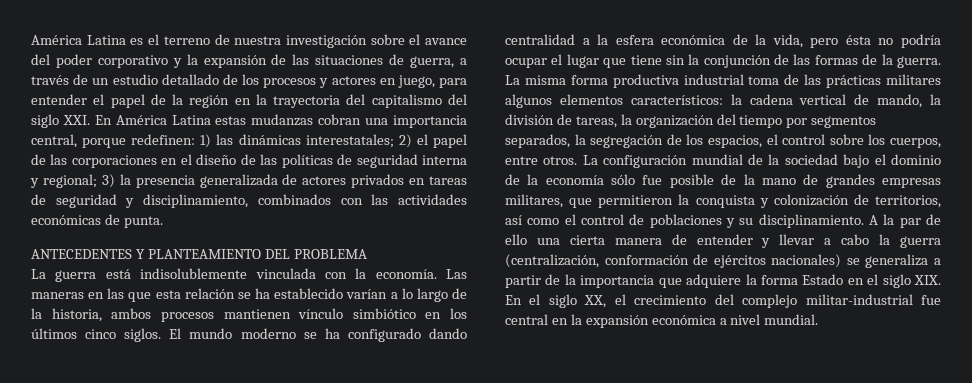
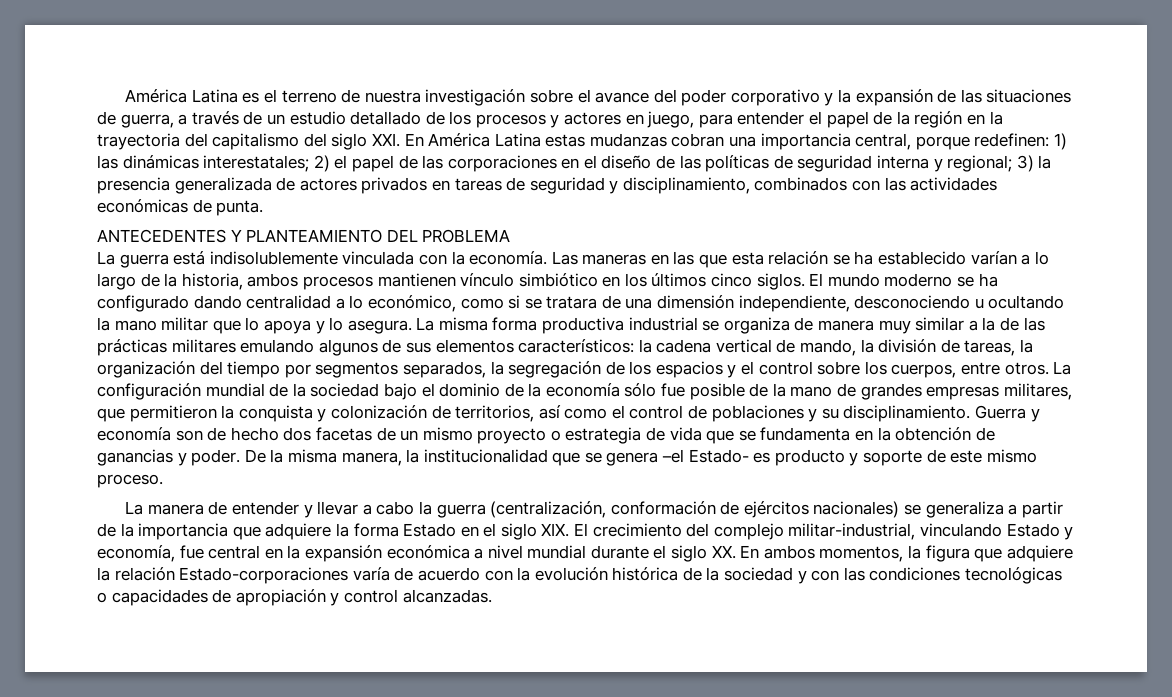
- El mundo moderno se ha configurado dando centralidad a la esfera económica de la vida, pero ésta no podría ocupar el lugar que tiene sin la conjunción de las formas de la guerra.
+ El mundo moderno se ha configurado dando centralidad a lo económico, como si se tratara de una dimensión independiente, desconociendo u ocultando la mano militar que lo apoya y lo asegura.
- La misma forma productiva industrial toma de las prácticas militares algunos elementos característicos: la cadena vertical de mando, la división de tareas, la organización del tiempo por segmentos separados, la segregación de los espacios, el control sobre los cuerpos, entre otros.
+ La misma forma productiva industrial se organiza de manera muy similar a la de las prácticas militares emulando algunos de sus elementos característicos: la cadena vertical de mando, la división de tareas, la organización del tiempo por segmentos separados, la segregación de los espacios y el control sobre los cuerpos, entre otros.
- A la par de ello una cierta manera de entender y llevar a cabo la guerra (centralización, conformación de ejércitos nacionales) se generaliza a partir de la importancia que adquiere la forma Estado en el siglo XIX. En el siglo XX, el crecimiento del complejo militar-industrial fue central en la expansión económica a nivel mundial.
+ Guerra y economía son de hecho dos facetas de un mismo proyecto o estrategia de vida que se fundamenta en la obtención de ganancias y poder. De la misma manera, la institucionalidad que se genera –el Estado- es producto y soporte de este mismo proceso.
+ La manera de entender y llevar a cabo la guerra (centralización, conformación de ejércitos nacionales) se generaliza a partir de la importancia que adquiere la forma Estado en el siglo XIX. El crecimiento del complejo militar-industrial, vinculando Estado y economía, fue central en la expansión económica a nivel mundial durante el siglo XX. En ambos momentos, la figura que adquiere la relación Estado-corporaciones varía de acuerdo con la evolución histórica de la sociedad y con las condiciones tecnológicas o capacidades de apropiación y control alcanzadas.

